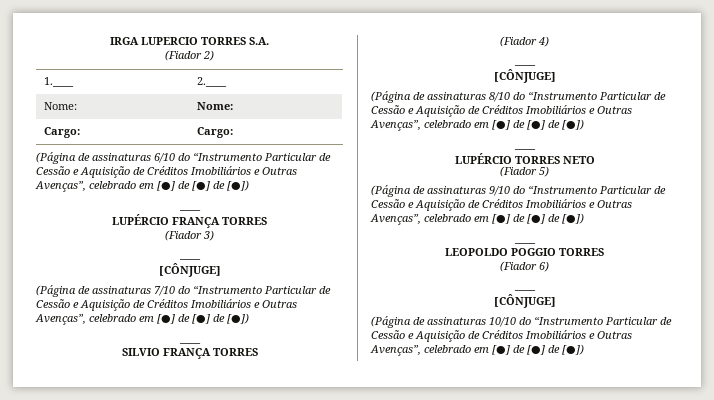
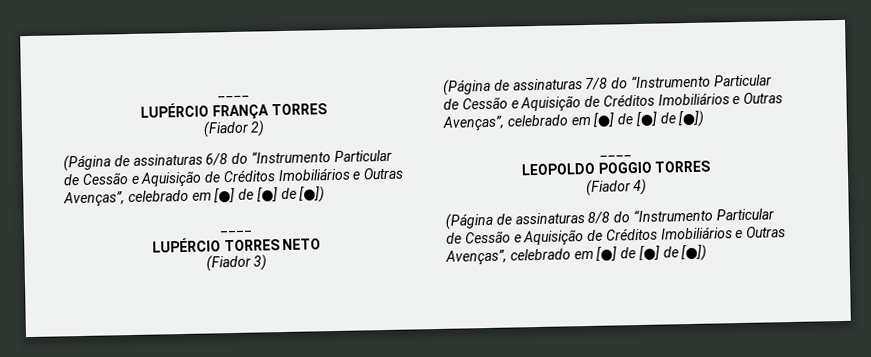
- IRGA LUPERCIO TORRES S.A.
- (Fiador 2)
- 1.____ | 2.____
- Nome: | Nome:
- Cargo: | Cargo:
- (Página de assinaturas 6/10 do “Instrumento Particular de Cessão e Aquisição de Créditos Imobiliários e Outras Avenças”, celebrado em [●] de [●] de [●])
- (Fiador 3)
- ____
- [CÔNJUGE]
- (Página de assinaturas 7/10 do “Instrumento Particular de Cessão e Aquisição de Créditos Imobiliários e Outras Avenças”, celebrado em [●] de [●] de [●])
- ____
- SILVIO FRANÇA TORRES
- (Fiador 4)
- ____
- [CÔNJUGE]
- (Página de assinaturas 8/10 do “Instrumento Particular de Cessão e Aquisição de Créditos Imobiliários e Outras Avenças”, celebrado em [●] de [●] de [●])
+ (Fiador 2)
+ (Página de assinaturas 6/8 do “Instrumento Particular de Cessão e Aquisição de Créditos Imobiliários e Outras Avenças”, celebrado em [●] de [●] de [●])
- (Fiador 5)
- (Página de assinaturas 9/10 do “Instrumento Particular de Cessão e Aquisição de Créditos Imobiliários e Outras Avenças”, celebrado em [●] de [●] de [●])
+ (Fiador 3)
+ (Página de assinaturas 7/8 do “Instrumento Particular de Cessão e Aquisição de Créditos Imobiliários e Outras Avenças”, celebrado em [●] de [●] de [●])
- (Fiador 6)
- ____
- [CÔNJUGE]
- (Página de assinaturas 10/10 do “Instrumento Particular de Cessão e Aquisição de Créditos Imobiliários e Outras Avenças”, celebrado em [●] de [●] de [●])
+ (Fiador 4)
+ (Página de assinaturas 8/8 do “Instrumento Particular de Cessão e Aquisição de Créditos Imobiliários e Outras Avenças”, celebrado em [●] de [●] de [●])

